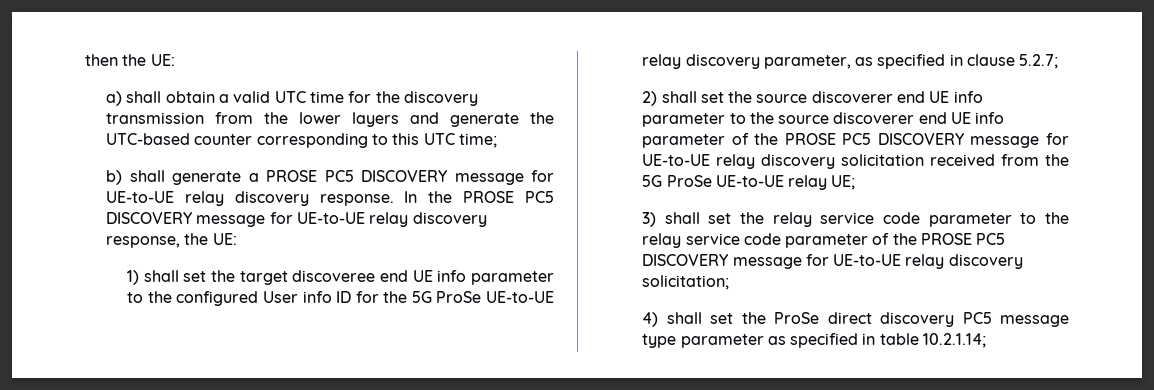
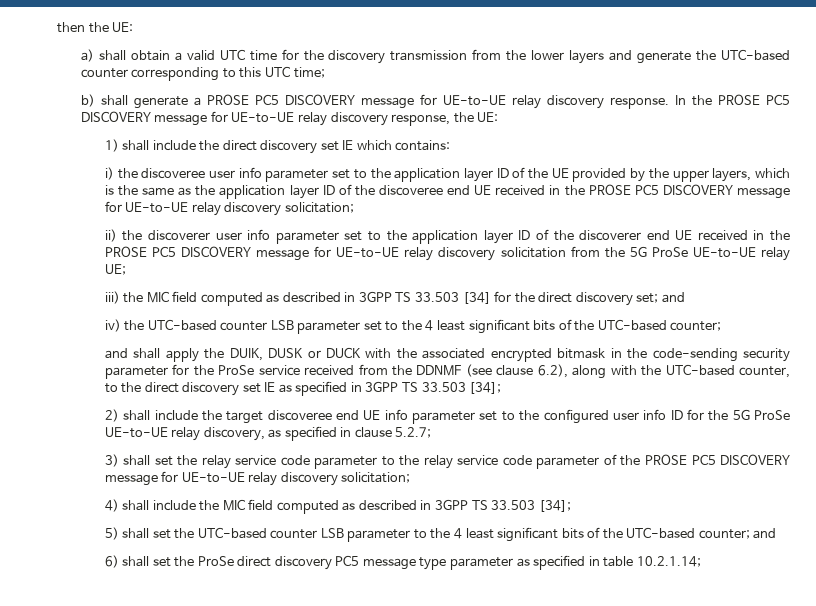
- 1) shall set the target discoveree end UE info parameter to the configured User info ID for the 5G ProSe UE-to-UE relay discovery parameter, as specified in clause 5.2.7;
- 2) shall set the source discoverer end UE info parameter to the source discoverer end UE info parameter of the PROSE PC5 DISCOVERY message for UE-to-UE relay discovery solicitation received from the 5G ProSe UE-to-UE relay UE;
+ 1) shall include the direct discovery set IE which contains:
+ i) the discoveree user info parameter set to the application layer ID of the UE provided by the upper layers, which is the same as the application layer ID of the discoveree end UE received in the PROSE PC5 DISCOVERY message for UE-to-UE relay discovery solicitation;
+ ii) the discoverer user info parameter set to the application layer ID of the discoverer end UE received in the PROSE PC5 DISCOVERY message for UE-to-UE relay discovery solicitation from the 5G ProSe UE-to-UE relay UE;
+ iii) the MIC field computed as described in 3GPP TS 33.503 [34] for the direct discovery set; and
+ iv) the UTC-based counter LSB parameter set to the 4 least significant bits of the UTC-based counter;
+ and shall apply the DUIK, DUSK or DUCK with the associated encrypted bitmask in the code-sending security parameter for the ProSe service received from the DDNMF (see clause 6.2), along with the UTC-based counter, to the direct discovery set IE as specified in 3GPP TS 33.503 [34];
+ 2) shall include the target discoveree end UE info parameter set to the configured user info ID for the 5G ProSe UE-to-UE relay discovery, as specified in clause 5.2.7;
- 4) shall set the ProSe direct discovery PC5 message type parameter as specified in table 10.2.1.14;
+ 4) shall include the MIC field computed as described in 3GPP TS 33.503 [34];
+ 5) shall set the UTC-based counter LSB parameter to the 4 least significant bits of the UTC-based counter; and
+ 6) shall set the ProSe direct discovery PC5 message type parameter as specified in table 10.2.1.14;

